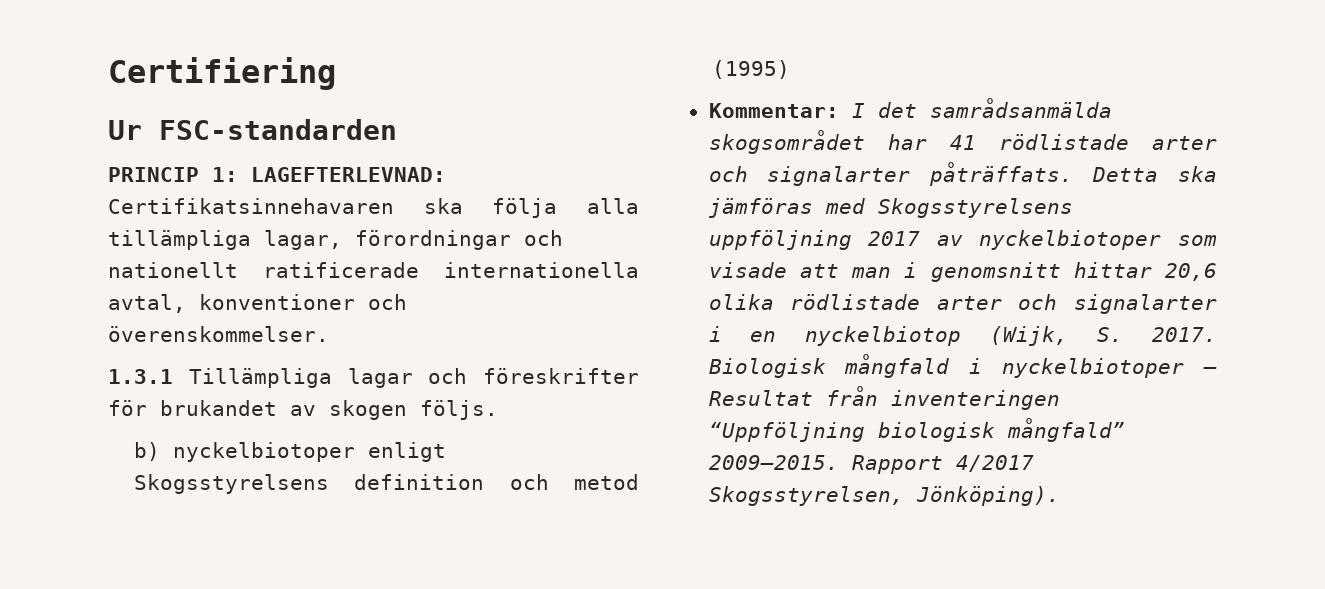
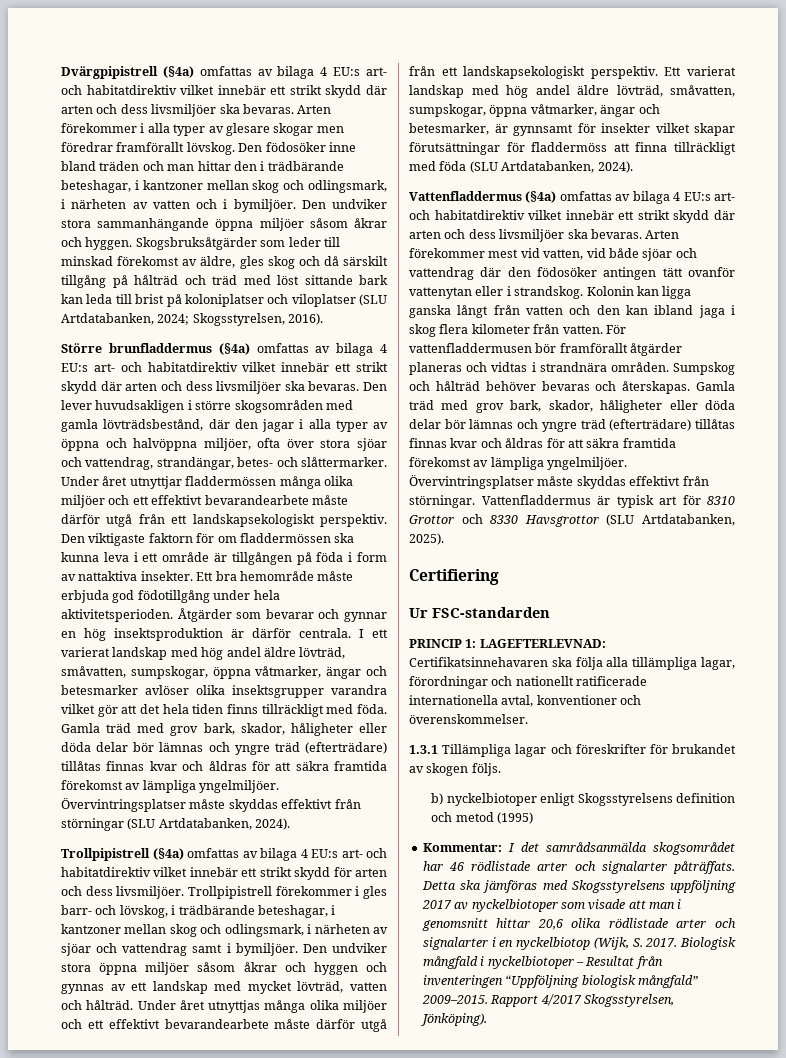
+ Dvärgpipistrell (§4a) omfattas av bilaga 4 EU:s art- och habitatdirektiv vilket innebär ett strikt skydd där arten och dess livsmiljöer ska bevaras. Arten förekommer i alla typer av glesare skogar men föredrar framförallt lövskog. Den födosöker inne bland träden och man hittar den i trädbärande beteshagar, i kantzoner mellan skog och odlingsmark, i närheten av vatten och i bymiljöer. Den undviker stora sammanhängande öppna miljöer såsom åkrar och hyggen. Skogsbruksåtgärder som leder till minskad förekomst av äldre, gles skog och då särskilt tillgång på hålträd och träd med löst sittande bark kan leda till brist på koloniplatser och viloplatser (SLU Artdatabanken, 2024; Skogsstyrelsen, 2016).
+ Större brunfladdermus (§4a) omfattas av bilaga 4 EU:s art- och habitatdirektiv vilket innebär ett strikt skydd där arten och dess livsmiljöer ska bevaras. Den lever huvudsakligen i större skogsområden med gamla lövträdsbestånd, där den jagar i alla typer av öppna och halvöppna miljöer, ofta över stora sjöar och vattendrag, strandängar, betes- och slåttermarker. Under året utnyttjar fladdermössen många olika miljöer och ett effektivt bevarandearbete måste därför utgå från ett landskapsekologiskt perspektiv. Den viktigaste faktorn för om fladdermössen ska kunna leva i ett område är tillgången på föda i form av nattaktiva insekter. Ett bra hemområde måste erbjuda god födotillgång under hela aktivitetsperioden. Åtgärder som bevarar och gynnar en hög insektsproduktion är därför centrala. I ett varierat landskap med hög andel äldre lövträd, småvatten, sumpskogar, öppna våtmarker, ängar och betesmarker avlöser olika insektsgrupper varandra vilket gör att det hela tiden finns tillräckligt med föda. Gamla träd med grov bark, skador, håligheter eller döda delar bör lämnas och yngre träd (efterträdare) tillåtas finnas kvar och åldras för att säkra framtida förekomst av lämpliga yngelmiljöer. Övervintringsplatser måste skyddas effektivt från störningar (SLU Artdatabanken, 2024).
+ Trollpipistrell (§4a) omfattas av bilaga 4 EU:s art- och habitatdirektiv vilket innebär ett strikt skydd för arten och dess livsmiljöer. Trollpipistrell förekommer i gles barr- och lövskog, i trädbärande beteshagar, i kantzoner mellan skog och odlingsmark, i närheten av sjöar och vattendrag samt i bymiljöer. Den undviker stora öppna miljöer såsom åkrar och hyggen och gynnas av ett landskap med mycket lövträd, vatten och hålträd. Under året utnyttjas många olika miljöer och ett effektivt bevarandearbete måste därför utgå från ett landskapsekologiskt perspektiv. Ett varierat landskap med hög andel äldre lövträd, småvatten, sumpskogar, öppna våtmarker, ängar och betesmarker, är gynnsamt för insekter vilket skapar förutsättningar för fladdermöss att finna tillräckligt med föda (SLU Artdatabanken, 2024).
+ Vattenfladdermus (§4a) omfattas av bilaga 4 EU:s art- och habitatdirektiv vilket innebär ett strikt skydd där arten och dess livsmiljöer ska bevaras. Arten förekommer mest vid vatten, vid både sjöar och vattendrag där den födosöker antingen tätt ovanför vattenytan eller i strandskog. Kolonin kan ligga ganska långt från vatten och den kan ibland jaga i skog flera kilometer från vatten. För vattenfladdermusen bör framförallt åtgärder planeras och vidtas i strandnära områden. Sumpskog och hålträd behöver bevaras och återskapas. Gamla träd med grov bark, skador, håligheter eller döda delar bör lämnas och yngre träd (efterträdare) tillåtas finnas kvar och åldras för att säkra framtida förekomst av lämpliga yngelmiljöer. Övervintringsplatser måste skyddas effektivt från störningar. Vattenfladdermus är typisk art för 8310 Grottor och 8330 Havsgrottor (SLU Artdatabanken, 2025).
- Kommentar: I det samrådsanmälda skogsområdet har 41 rödlistade arter och signalarter påträffats.
+ Kommentar: I det samrådsanmälda skogsområdet har 46 rödlistade arter och signalarter påträffats.

